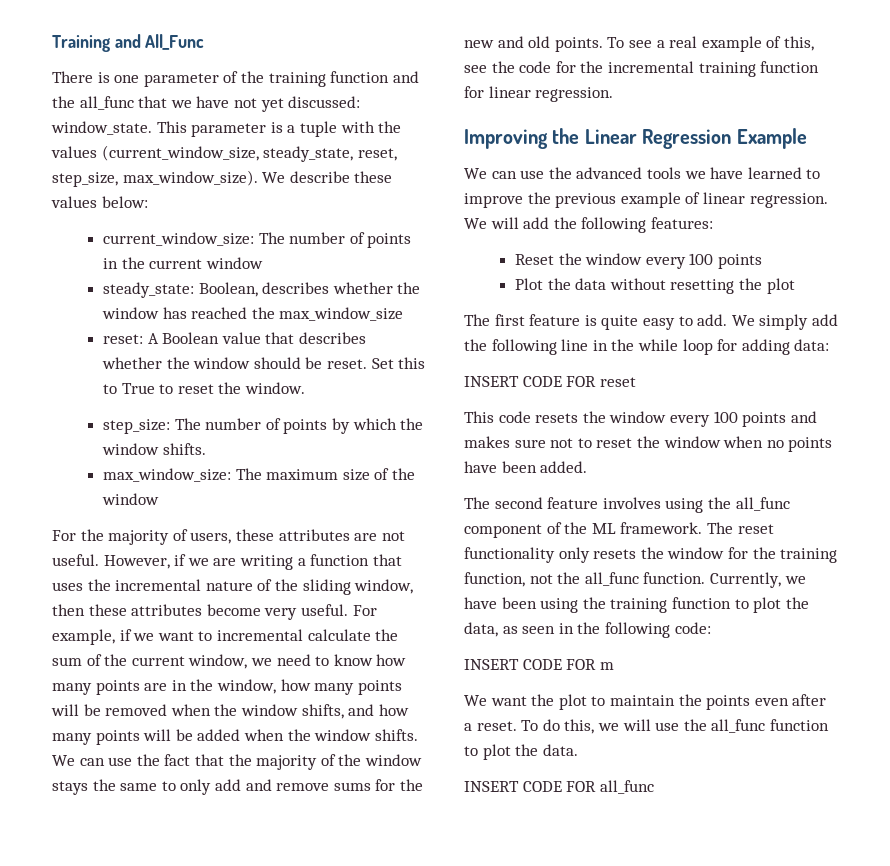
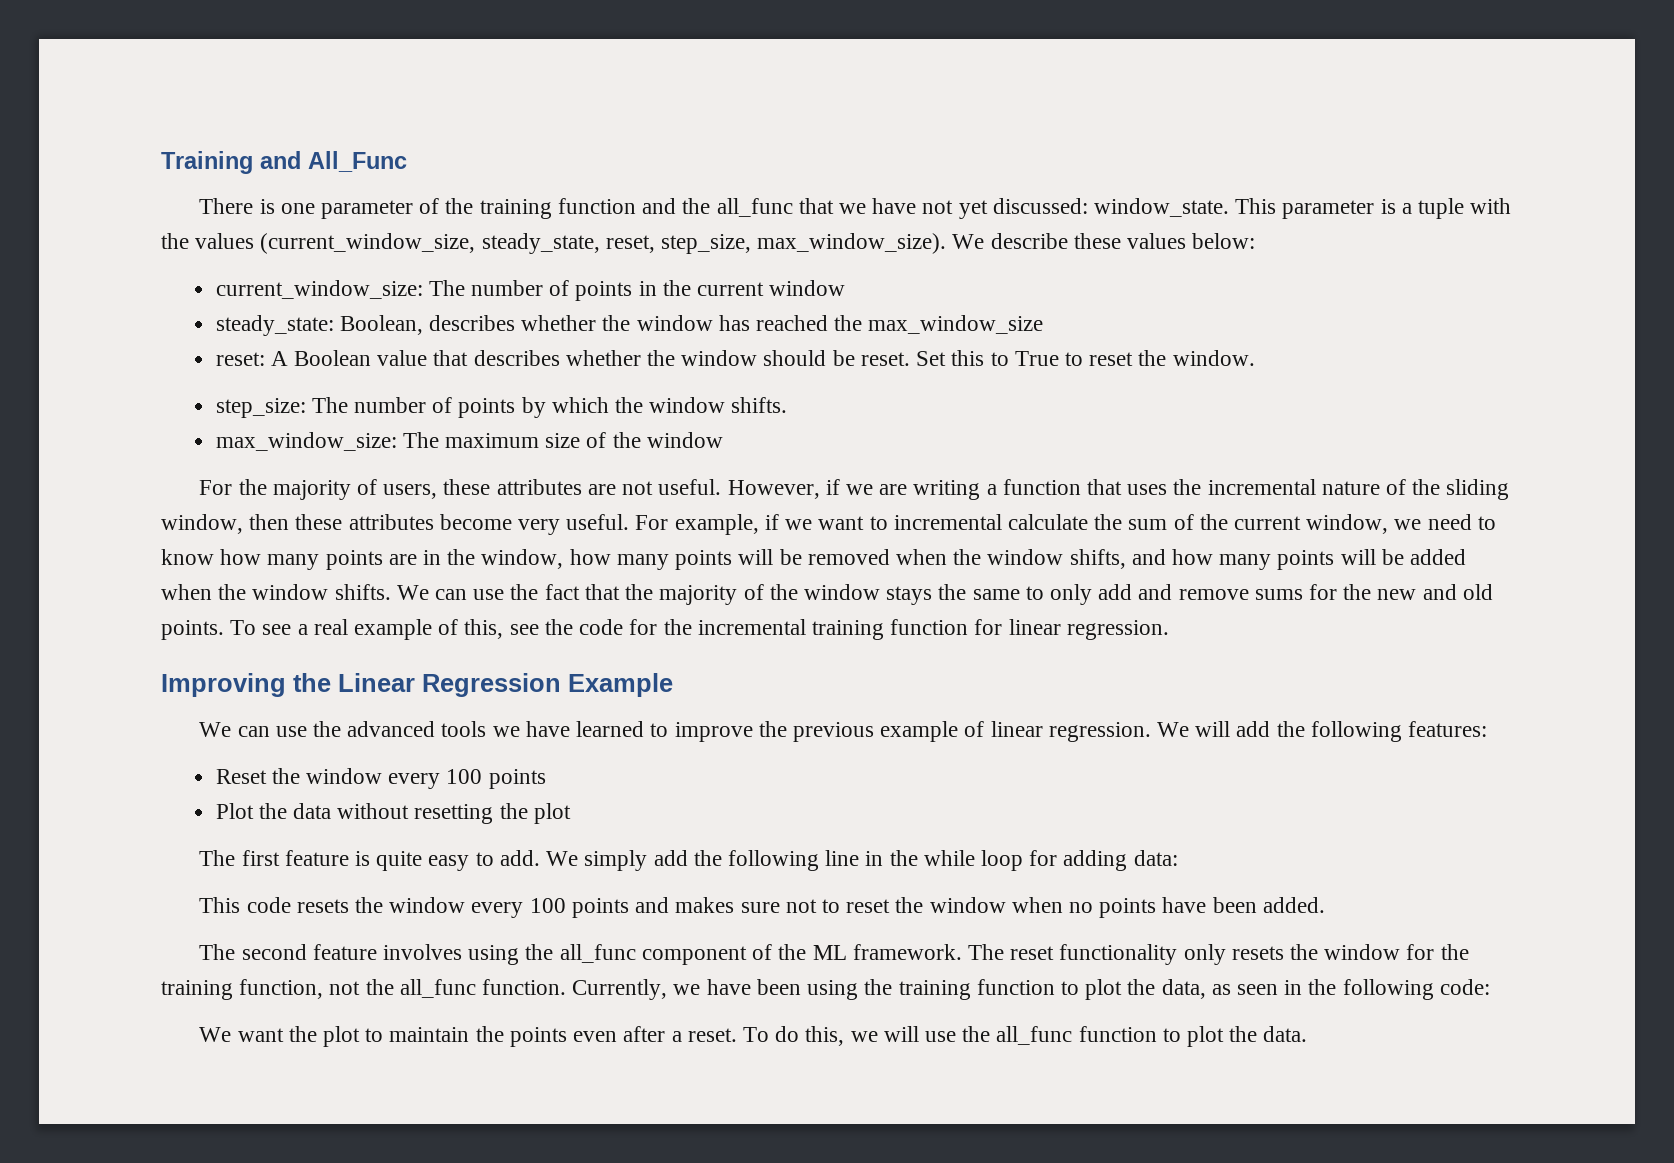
- INSERT CODE FOR reset
- INSERT CODE FOR m
- INSERT CODE FOR all_func

